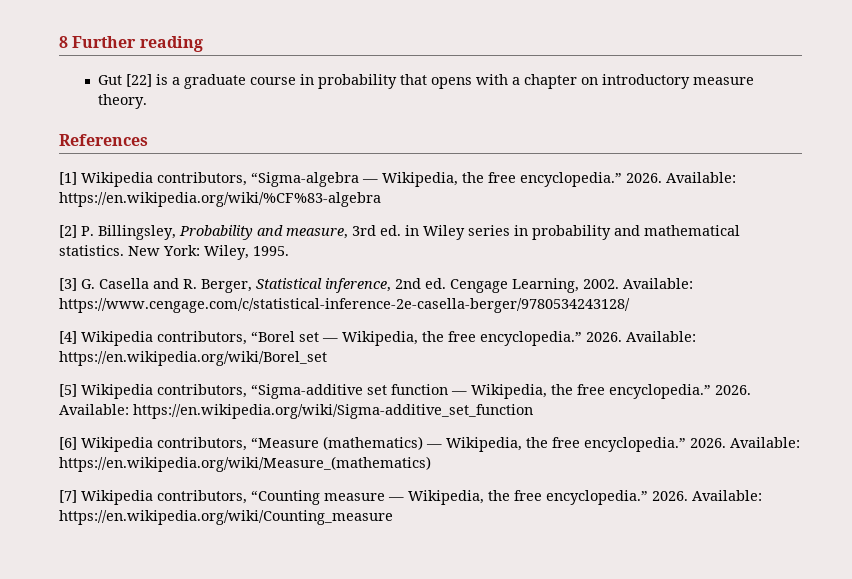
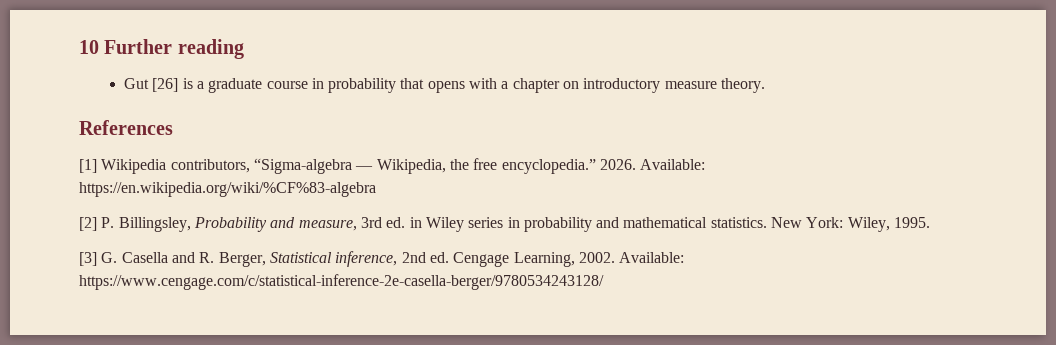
- 8 Further reading
+ 10 Further reading
- Gut [22] is a graduate course in probability that opens with a chapter on introductory measure theory.
+ Gut [26] is a graduate course in probability that opens with a chapter on introductory measure theory.
- [4] Wikipedia contributors, “Borel set — Wikipedia, the free encyclopedia.” 2026. Available: https://en.wikipedia.org/wiki/Borel_set
- [5] Wikipedia contributors, “Sigma-additive set function — Wikipedia, the free encyclopedia.” 2026. Available: https://en.wikipedia.org/wiki/Sigma-additive_set_function
- [6] Wikipedia contributors, “Measure (mathematics) — Wikipedia, the free encyclopedia.” 2026. Available: https://en.wikipedia.org/wiki/Measure_(mathematics)
- [7] Wikipedia contributors, “Counting measure — Wikipedia, the free encyclopedia.” 2026. Available: https://en.wikipedia.org/wiki/Counting_measure

